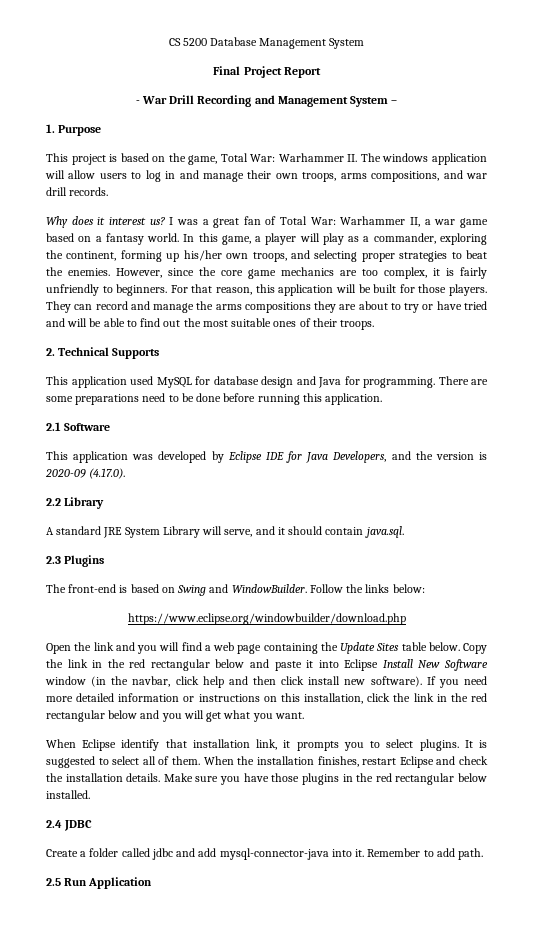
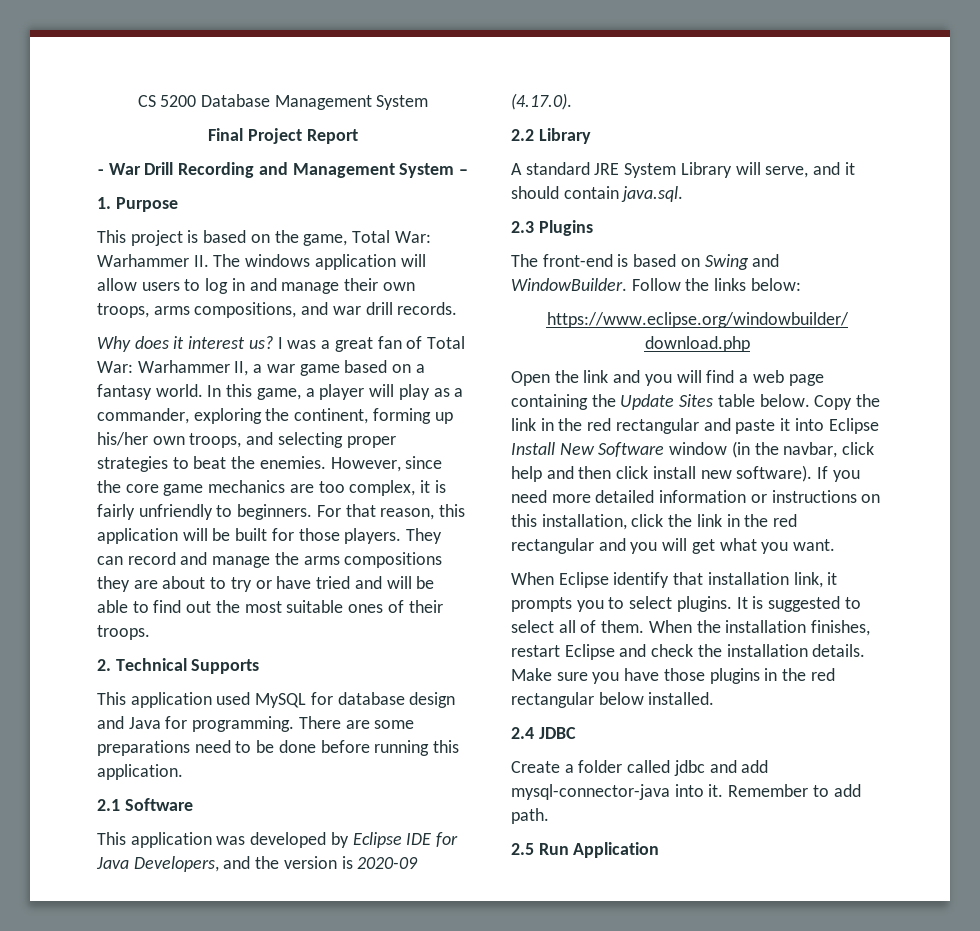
- Copy the link in the red rectangular below and paste it into Eclipse Install New Software window (in the navbar, click help and then click install new software).
+ Copy the link in the red rectangular and paste it into Eclipse Install New Software window (in the navbar, click help and then click install new software).
- If you need more detailed information or instructions on this installation, click the link in the red rectangular below and you will get what you want.
+ If you need more detailed information or instructions on this installation, click the link in the red rectangular and you will get what you want.

